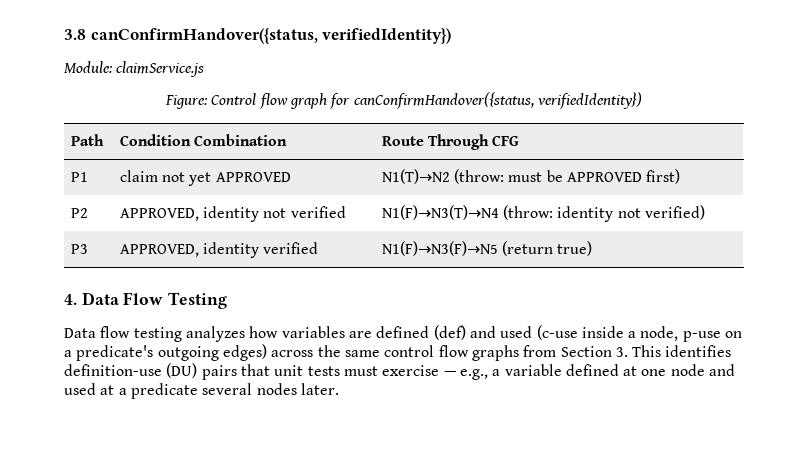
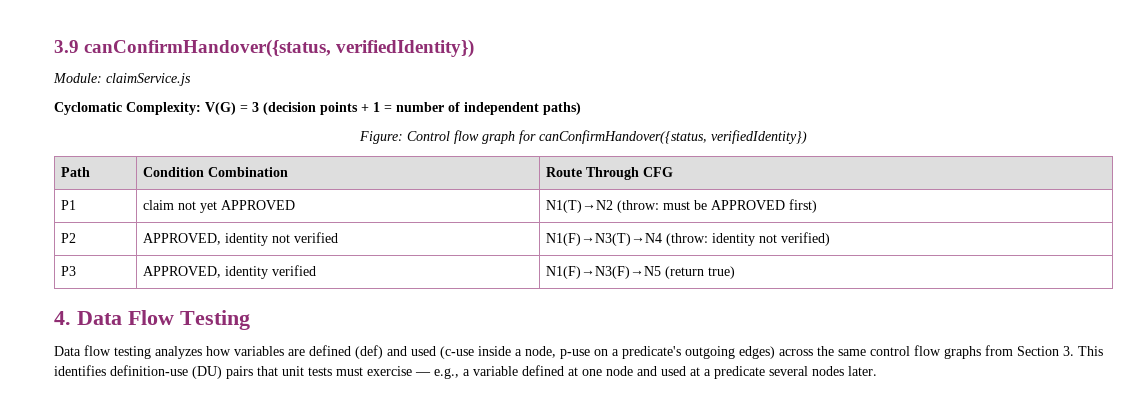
- 3.8 canConfirmHandover({status, verifiedIdentity})
+ 3.9 canConfirmHandover({status, verifiedIdentity})
+ Cyclomatic Complexity: V(G) = 3 (decision points + 1 = number of independent paths)

